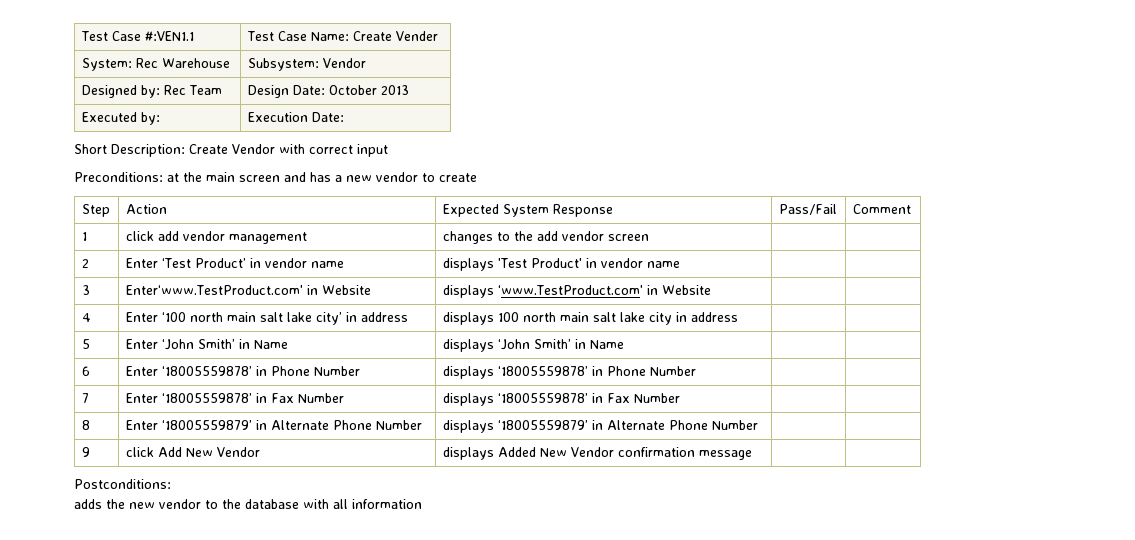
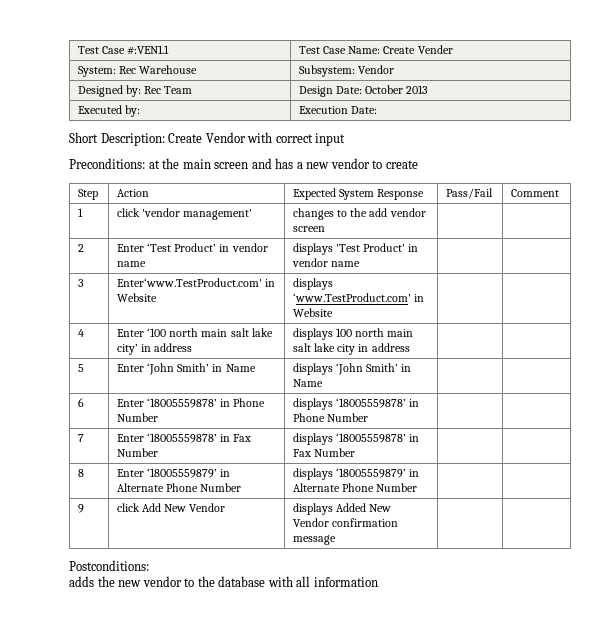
- 1 | click add vendor management | changes to the add vendor screen | |
+ 1 | click 'vendor management' | changes to the add vendor screen | |

